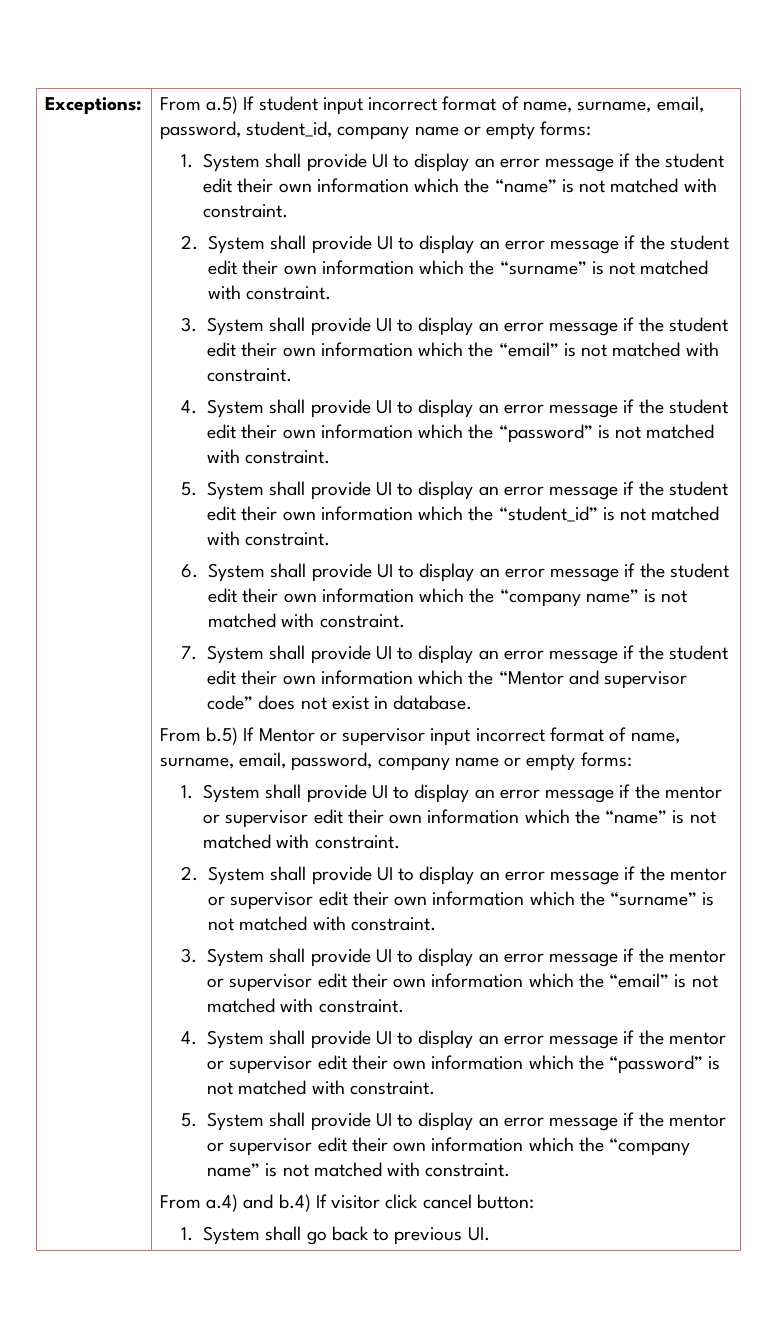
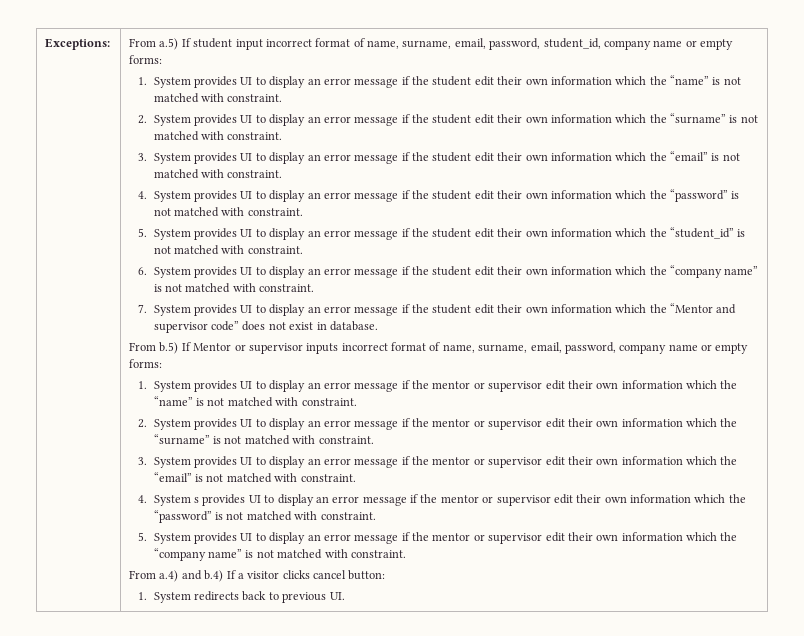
- 1. System shall provide UI to display an error message if the student edit their own information which the “name” is not matched with constraint.
+ 1. System provides UI to display an error message if the student edit their own information which the “name” is not matched with constraint.
- 2. System shall provide UI to display an error message if the student edit their own information which the “surname” is not matched with constraint.
+ 2. System provides UI to display an error message if the student edit their own information which the “surname” is not matched with constraint.
- 3. System shall provide UI to display an error message if the student edit their own information which the “email” is not matched with constraint.
+ 3. System provides UI to display an error message if the student edit their own information which the “email” is not matched with constraint.
- 4. System shall provide UI to display an error message if the student edit their own information which the “password” is not matched with constraint.
+ 4. System provides UI to display an error message if the student edit their own information which the “password” is not matched with constraint.
- 5. System shall provide UI to display an error message if the student edit their own information which the “student_id” is not matched with constraint.
+ 5. System provides UI to display an error message if the student edit their own information which the “student_id” is not matched with constraint.
- 6. System shall provide UI to display an error message if the student edit their own information which the “company name” is not matched with constraint.
+ 6. System provides UI to display an error message if the student edit their own information which the “company name” is not matched with constraint.
- 7. System shall provide UI to display an error message if the student edit their own information which the “Mentor and supervisor code” does not exist in database.
+ 7. System provides UI to display an error message if the student edit their own information which the “Mentor and supervisor code” does not exist in database.
- From b.5) If Mentor or supervisor input incorrect format of name, surname, email, password, company name or empty forms:
+ From b.5) If Mentor or supervisor inputs incorrect format of name, surname, email, password, company name or empty forms:
- 1. System shall provide UI to display an error message if the mentor or supervisor edit their own information which the “name” is not matched with constraint.
+ 1. System provides UI to display an error message if the mentor or supervisor edit their own information which the “name” is not matched with constraint.
- 2. System shall provide UI to display an error message if the mentor or supervisor edit their own information which the “surname” is not matched with constraint.
+ 2. System provides UI to display an error message if the mentor or supervisor edit their own information which the “surname” is not matched with constraint.
- 3. System shall provide UI to display an error message if the mentor or supervisor edit their own information which the “email” is not matched with constraint.
+ 3. System provides UI to display an error message if the mentor or supervisor edit their own information which the “email” is not matched with constraint.
- 4. System shall provide UI to display an error message if the mentor or supervisor edit their own information which the “password” is not matched with constraint.
+ 4. System s provides UI to display an error message if the mentor or supervisor edit their own information which the “password” is not matched with constraint.
- 5. System shall provide UI to display an error message if the mentor or supervisor edit their own information which the “company name” is not matched with constraint.
+ 5. System provides UI to display an error message if the mentor or supervisor edit their own information which the “company name” is not matched with constraint.
- From a.4) and b.4) If visitor click cancel button:
+ From a.4) and b.4) If a visitor clicks cancel button:
- 1. System shall go back to previous UI.
+ 1. System redirects back to previous UI.

